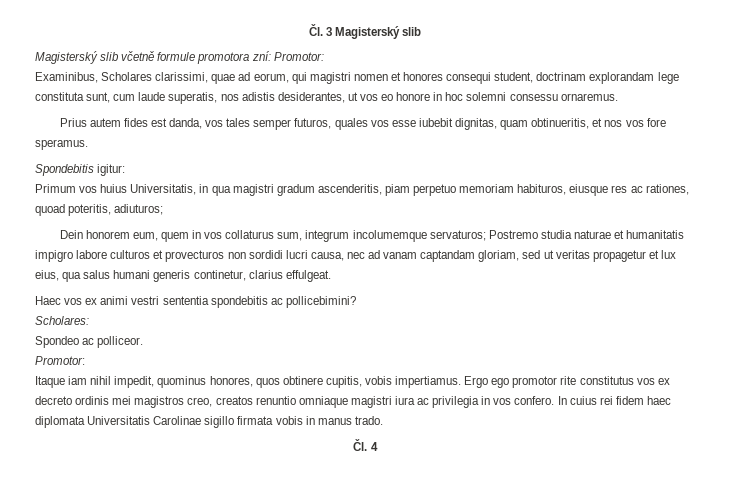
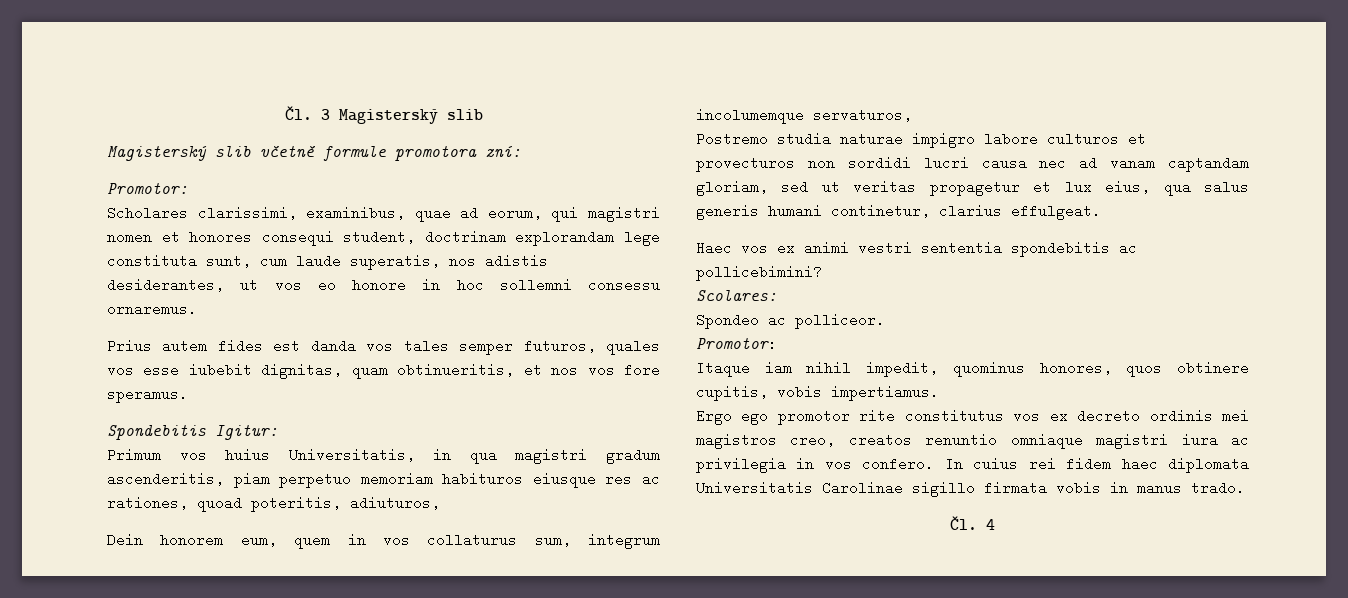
- Magisterský slib včetně formule promotora zní: Promotor:
- Examinibus, Scholares clarissimi, quae ad eorum, qui magistri nomen et honores consequi student, doctrinam explorandam lege constituta sunt, cum laude superatis, nos adistis desiderantes, ut vos eo honore in hoc solemni consessu ornaremus.
+ Magisterský slib včetně formule promotora zní:
+ Promotor:
+ Scholares clarissimi, examinibus, quae ad eorum, qui magistri nomen et honores consequi student, doctrinam explorandam lege constituta sunt, cum laude superatis, nos adistis desiderantes, ut vos eo honore in hoc sollemni consessu ornaremus.
- Prius autem fides est danda, vos tales semper futuros, quales vos esse iubebit dignitas, quam obtinueritis, et nos vos fore speramus.
+ Prius autem fides est danda vos tales semper futuros, quales vos esse iubebit dignitas, quam obtinueritis, et nos vos fore speramus.
- Spondebitis igitur:
+ Spondebitis Igitur:
- Primum vos huius Universitatis, in qua magistri gradum ascenderitis, piam perpetuo memoriam habituros, eiusque res ac rationes, quoad poteritis, adiuturos;
+ Primum vos huius Universitatis, in qua magistri gradum ascenderitis, piam perpetuo memoriam habituros eiusque res ac rationes, quoad poteritis, adiuturos,
- Dein honorem eum, quem in vos collaturus sum, integrum incolumemque servaturos; Postremo studia naturae et humanitatis impigro labore culturos et provecturos non sordidi lucri causa, nec ad vanam captandam gloriam, sed ut veritas propagetur et lux eius, qua salus humani generis continetur, clarius effulgeat.
+ Dein honorem eum, quem in vos collaturus sum, integrum incolumemque servaturos,
+ Postremo studia naturae impigro labore culturos et provecturos non sordidi lucri causa nec ad vanam captandam gloriam, sed ut veritas propagetur et lux eius, qua salus generis humani continetur, clarius effulgeat.
- Scholares:
+ Scolares:
- Itaque iam nihil impedit, quominus honores, quos obtinere cupitis, vobis impertiamus. Ergo ego promotor rite constitutus vos ex decreto ordinis mei magistros creo, creatos renuntio omniaque magistri iura ac privilegia in vos confero.
+ Itaque iam nihil impedit, quominus honores, quos obtinere cupitis, vobis impertiamus.
+ Ergo ego promotor rite constitutus vos ex decreto ordinis mei magistros creo, creatos renuntio omniaque magistri iura ac privilegia in vos confero.

